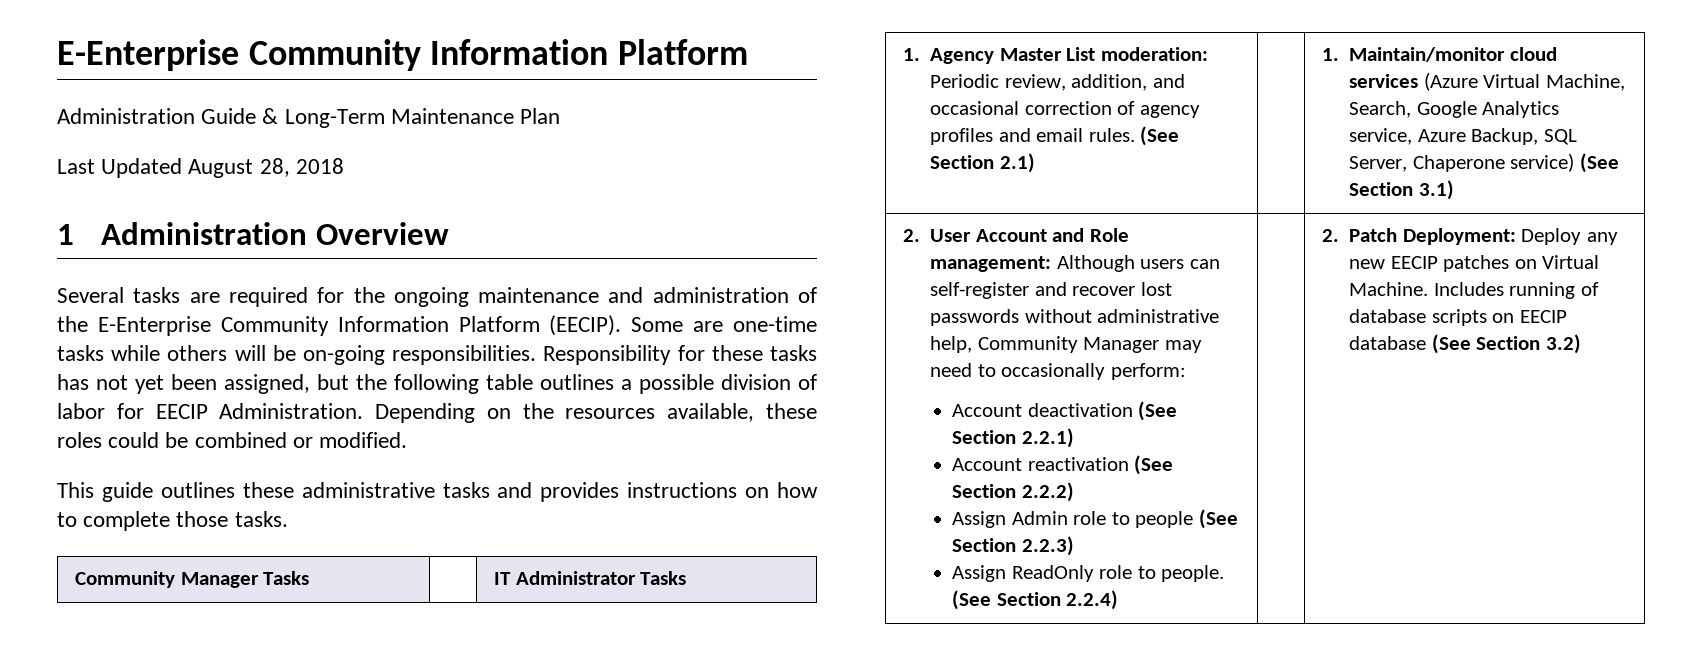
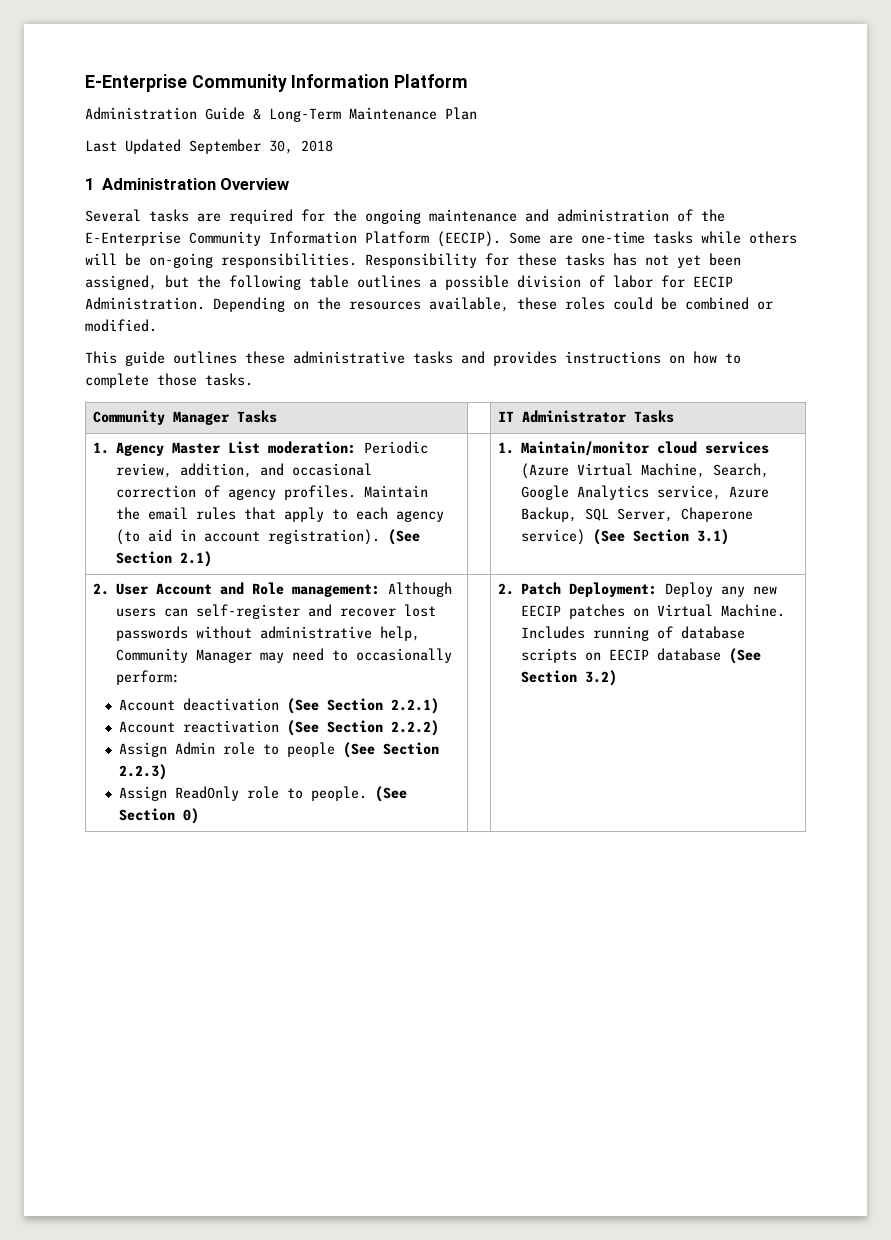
- Last Updated August 28, 2018
+ Last Updated September 30, 2018
- 1. Agency Master List moderation: Periodic review, addition, and occasional correction of agency profiles and email rules.
+ 1. Agency Master List moderation: Periodic review, addition, and occasional correction of agency profiles. Maintain the email rules that apply to each agency (to aid in account registration).
- (See Section 2.2.4)
+ (See Section 0)

